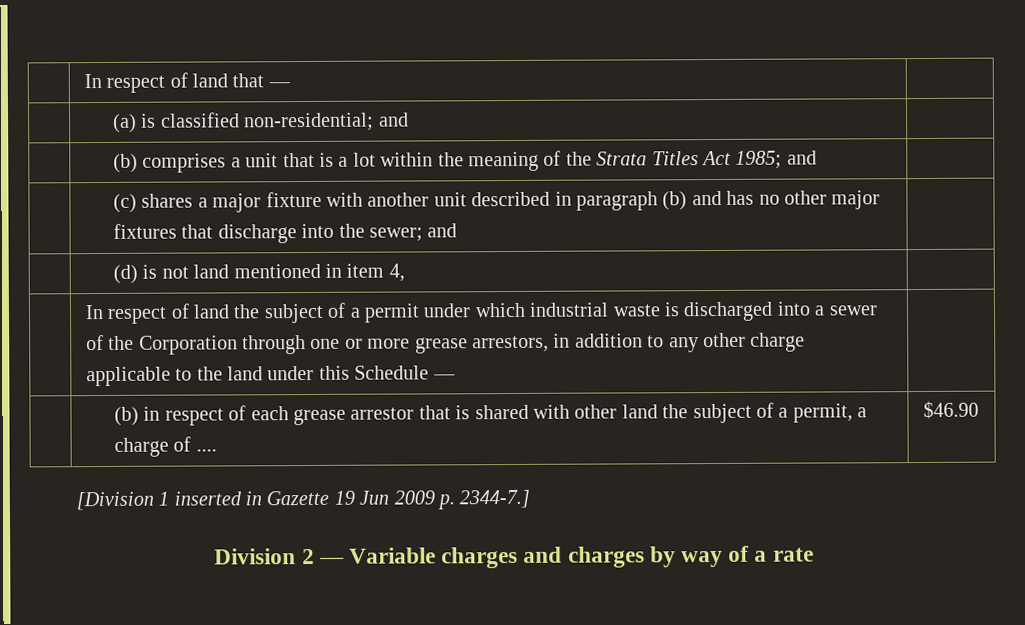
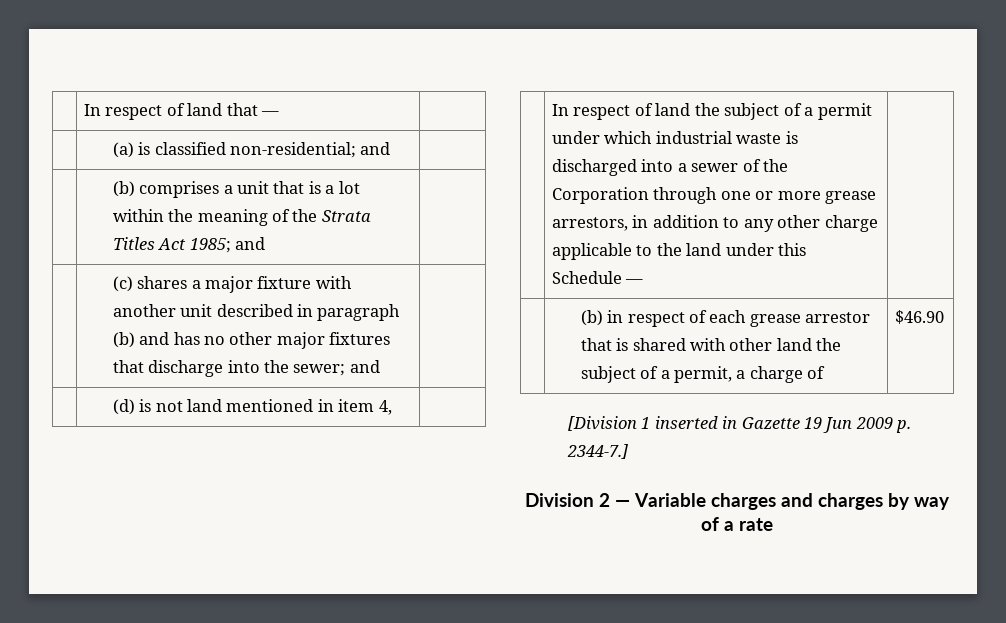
- | (b) in respect of each grease arrestor that is shared with other land the subject of a permit, a charge of .... | $46.90
+ | (b) in respect of each grease arrestor that is shared with other land the subject of a permit, a charge of | $46.90

